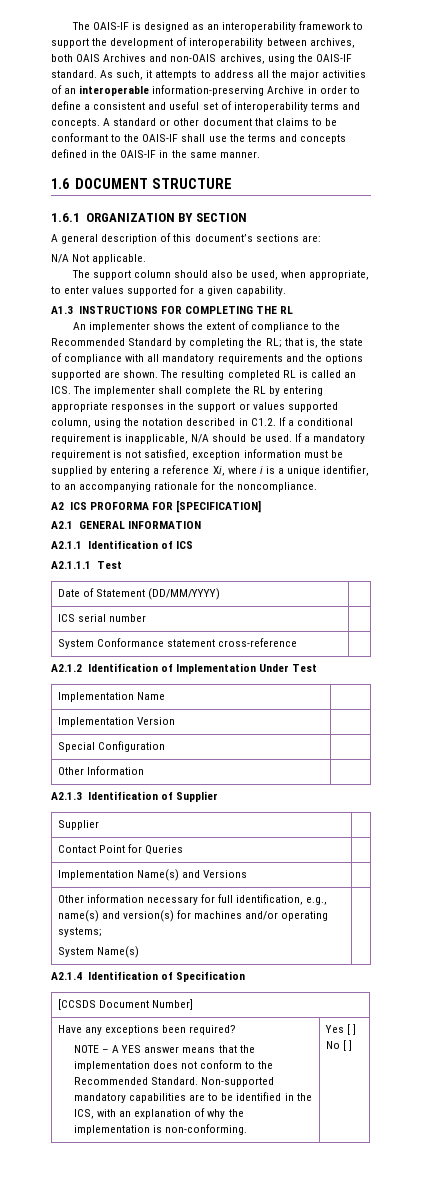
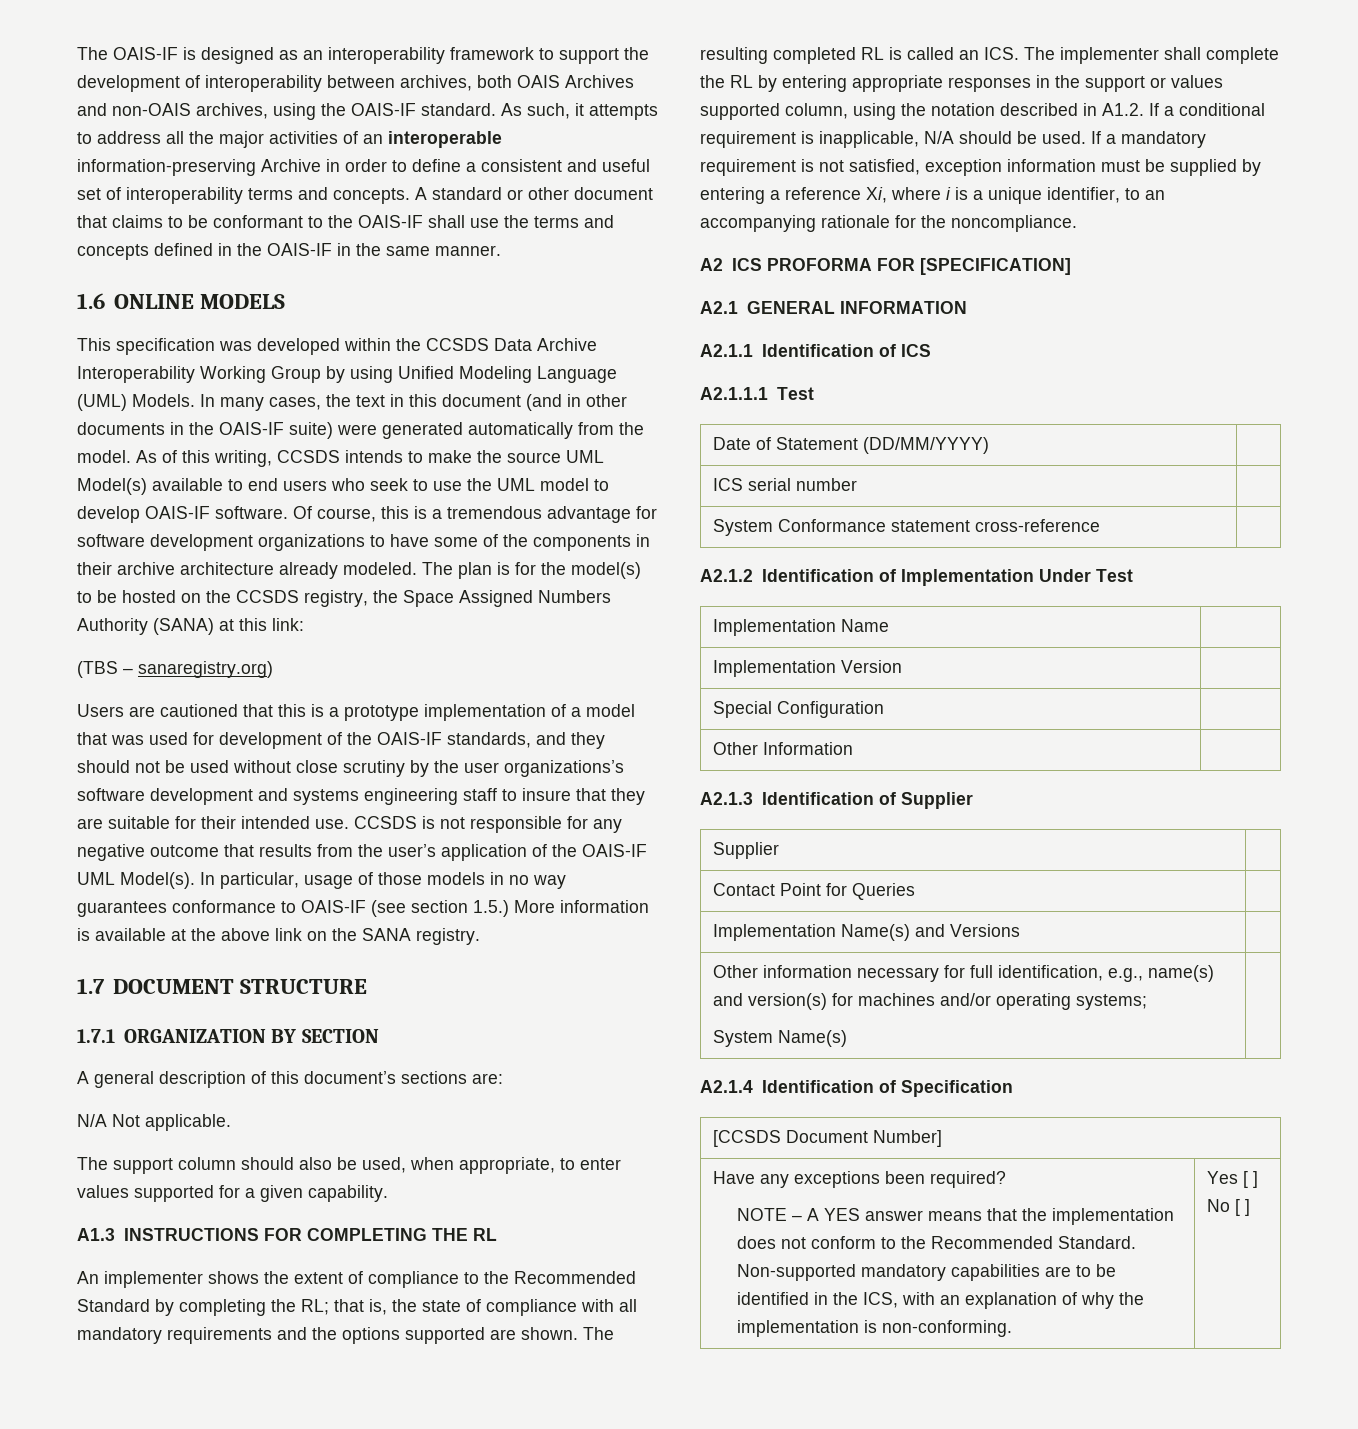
- 1.6 DOCUMENT STRUCTURE
+ 1.6 ONLINE MODELS
+ This specification was developed within the CCSDS Data Archive Interoperability Working Group by using Unified Modeling Language (UML) Models. In many cases, the text in this document (and in other documents in the OAIS-IF suite) were generated automatically from the model. As of this writing, CCSDS intends to make the source UML Model(s) available to end users who seek to use the UML model to develop OAIS-IF software. Of course, this is a tremendous advantage for software development organizations to have some of the components in their archive architecture already modeled. The plan is for the model(s) to be hosted on the CCSDS registry, the Space Assigned Numbers Authority (SANA) at this link:
+ (TBS – sanaregistry.org)
+ Users are cautioned that this is a prototype implementation of a model that was used for development of the OAIS-IF standards, and they should not be used without close scrutiny by the user organizations’s software development and systems engineering staff to insure that they are suitable for their intended use. CCSDS is not responsible for any negative outcome that results from the user’s application of the OAIS-IF UML Model(s). In particular, usage of those models in no way guarantees conformance to OAIS-IF (see section 1.5.) More information is available at the above link on the SANA registry.
+ 1.7 DOCUMENT STRUCTURE
- 1.6.1 ORGANIZATION BY SECTION
+ 1.7.1 ORGANIZATION BY SECTION
- The resulting completed RL is called an ICS. The implementer shall complete the RL by entering appropriate responses in the support or values supported column, using the notation described in C1.2. If a conditional requirement is inapplicable, N/A should be used.
+ The resulting completed RL is called an ICS. The implementer shall complete the RL by entering appropriate responses in the support or values supported column, using the notation described in A1.2. If a conditional requirement is inapplicable, N/A should be used.

